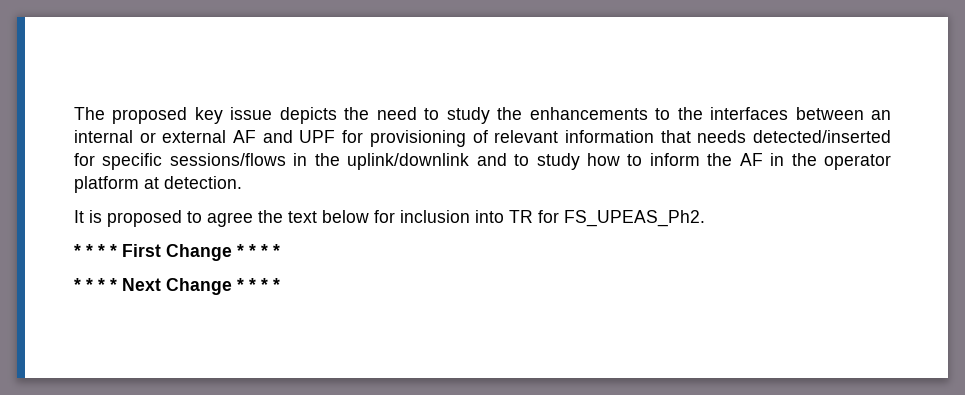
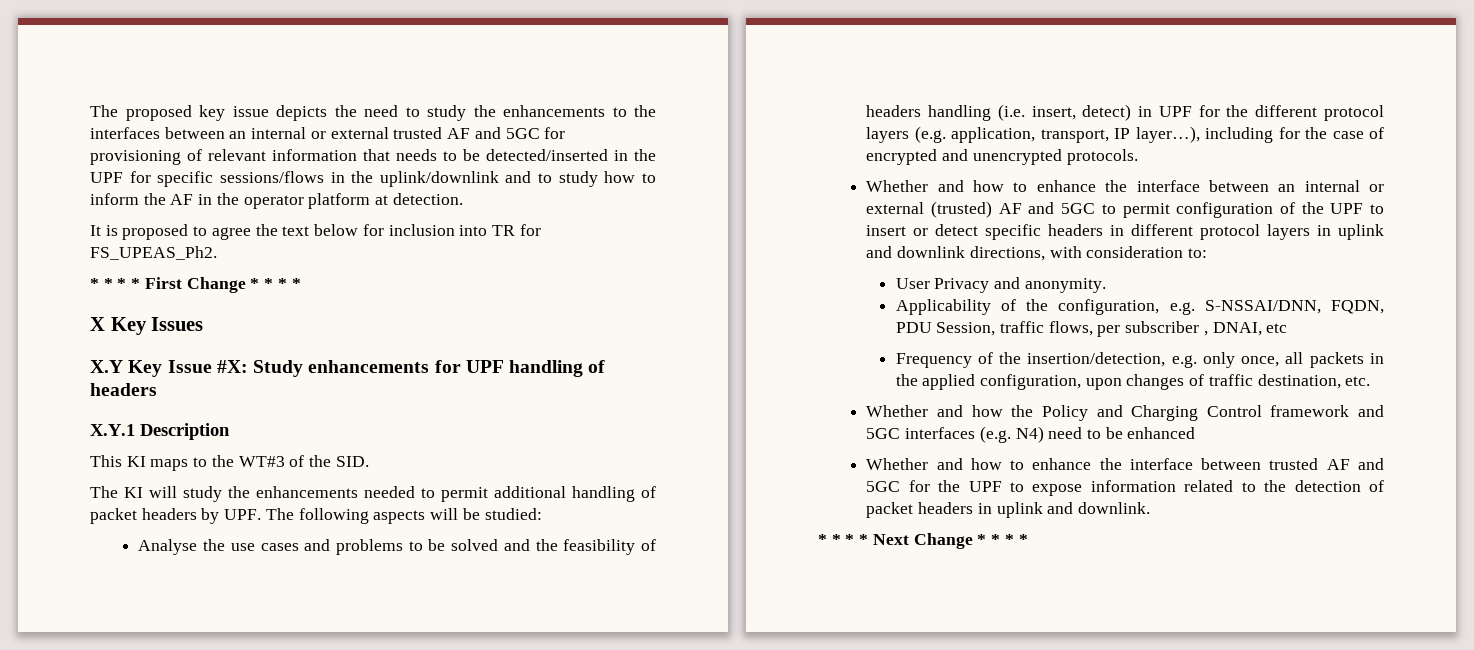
- The proposed key issue depicts the need to study the enhancements to the interfaces between an internal or external AF and UPF for provisioning of relevant information that needs detected/inserted for specific sessions/flows in the uplink/downlink and to study how to inform the AF in the operator platform at detection.
+ The proposed key issue depicts the need to study the enhancements to the interfaces between an internal or external trusted AF and 5GC for provisioning of relevant information that needs to be detected/inserted in the UPF for specific sessions/flows in the uplink/downlink and to study how to inform the AF in the operator platform at detection.
+ X Key Issues
+ X.Y Key Issue #X: Study enhancements for UPF handling of headers
+ X.Y.1 Description
+ This KI maps to the WT#3 of the SID.
+ The KI will study the enhancements needed to permit additional handling of packet headers by UPF. The following aspects will be studied:
+ Analyse the use cases and problems to be solved and the feasibility of headers handling (i.e. insert, detect) in UPF for the different protocol layers (e.g. application, transport, IP layer…), including for the case of encrypted and unencrypted protocols.
+ Whether and how to enhance the interface between an internal or external (trusted) AF and 5GC to permit configuration of the UPF to insert or detect specific headers in different protocol layers in uplink and downlink directions, with consideration to:
+ User Privacy and anonymity.
+ Applicability of the configuration, e.g. S-NSSAI/DNN, FQDN, PDU Session, traffic flows, per subscriber , DNAI, etc
+ Frequency of the insertion/detection, e.g. only once, all packets in the applied configuration, upon changes of traffic destination, etc.
+ Whether and how the Policy and Charging Control framework and 5GC interfaces (e.g. N4) need to be enhanced
+ Whether and how to enhance the interface between trusted AF and 5GC for the UPF to expose information related to the detection of packet headers in uplink and downlink.

